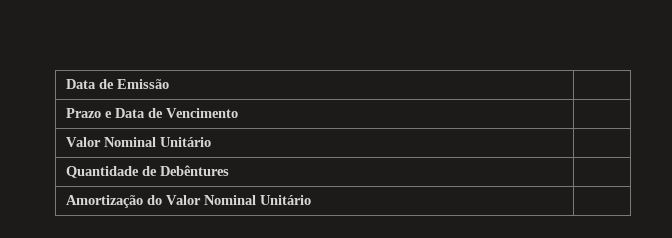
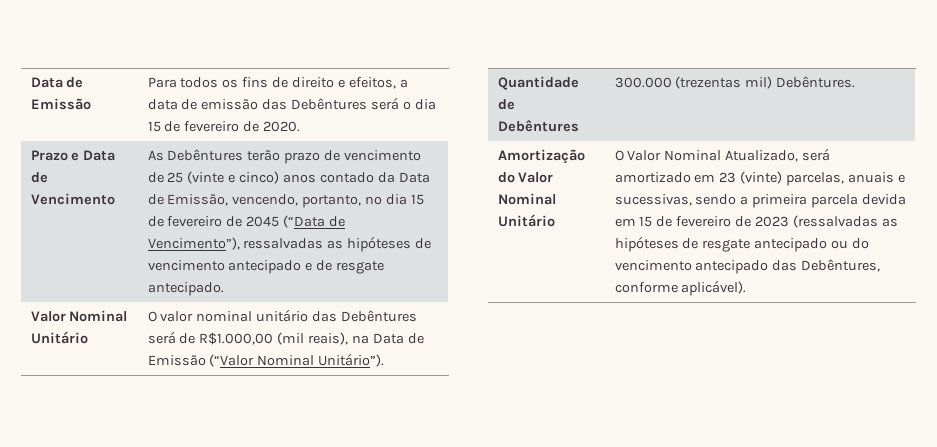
- Data de Emissão |
+ Data de Emissão | Para todos os fins de direito e efeitos, a data de emissão das Debêntures será o dia 15 de fevereiro de 2020.
- Prazo e Data de Vencimento |
- Valor Nominal Unitário |
+ Prazo e Data de Vencimento | As Debêntures terão prazo de vencimento de 25 (vinte e cinco) anos contado da Data de Emissão, vencendo, portanto, no dia 15 de fevereiro de 2045 (“Data de Vencimento”), ressalvadas as hipóteses de vencimento antecipado e de resgate antecipado.
+ Valor Nominal Unitário | O valor nominal unitário das Debêntures será de R$1.000,00 (mil reais), na Data de Emissão (“Valor Nominal Unitário”).
- Quantidade de Debêntures |
+ Quantidade de Debêntures | 300.000 (trezentas mil) Debêntures.
+ O Valor Nominal Atualizado, será amortizado em 23 (vinte) parcelas, anuais e sucessivas, sendo a primeira parcela devida em 15 de fevereiro de 2023 (ressalvadas as hipóteses de resgate antecipado ou do vencimento antecipado das Debêntures, conforme aplicável).

